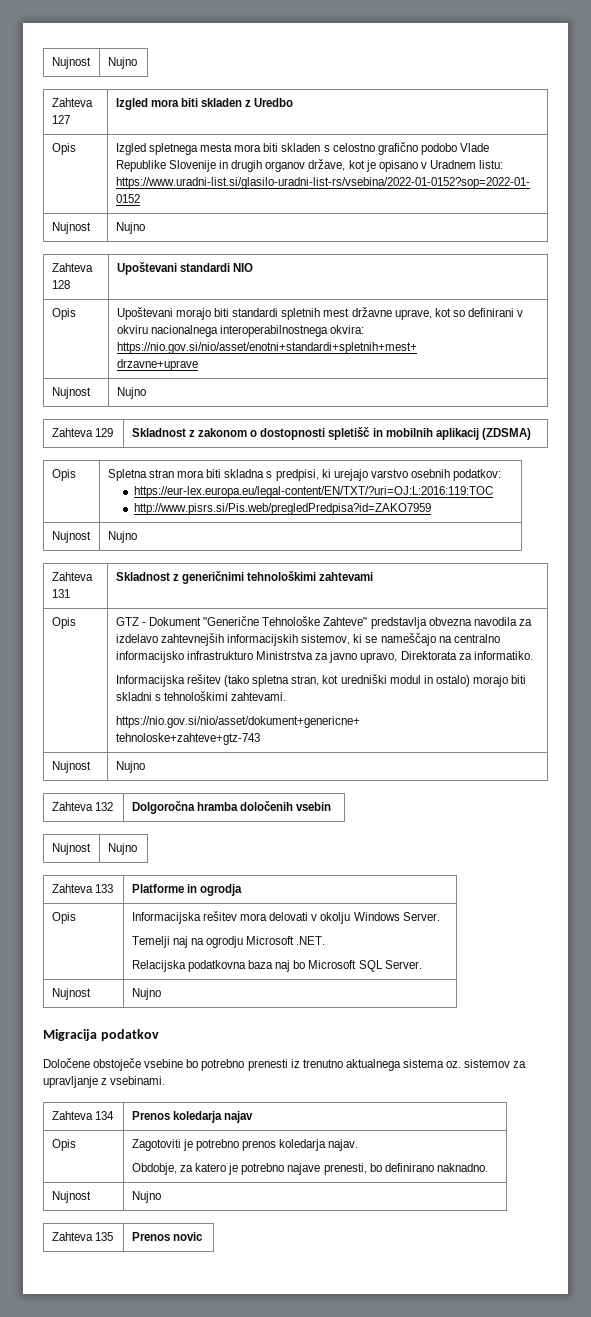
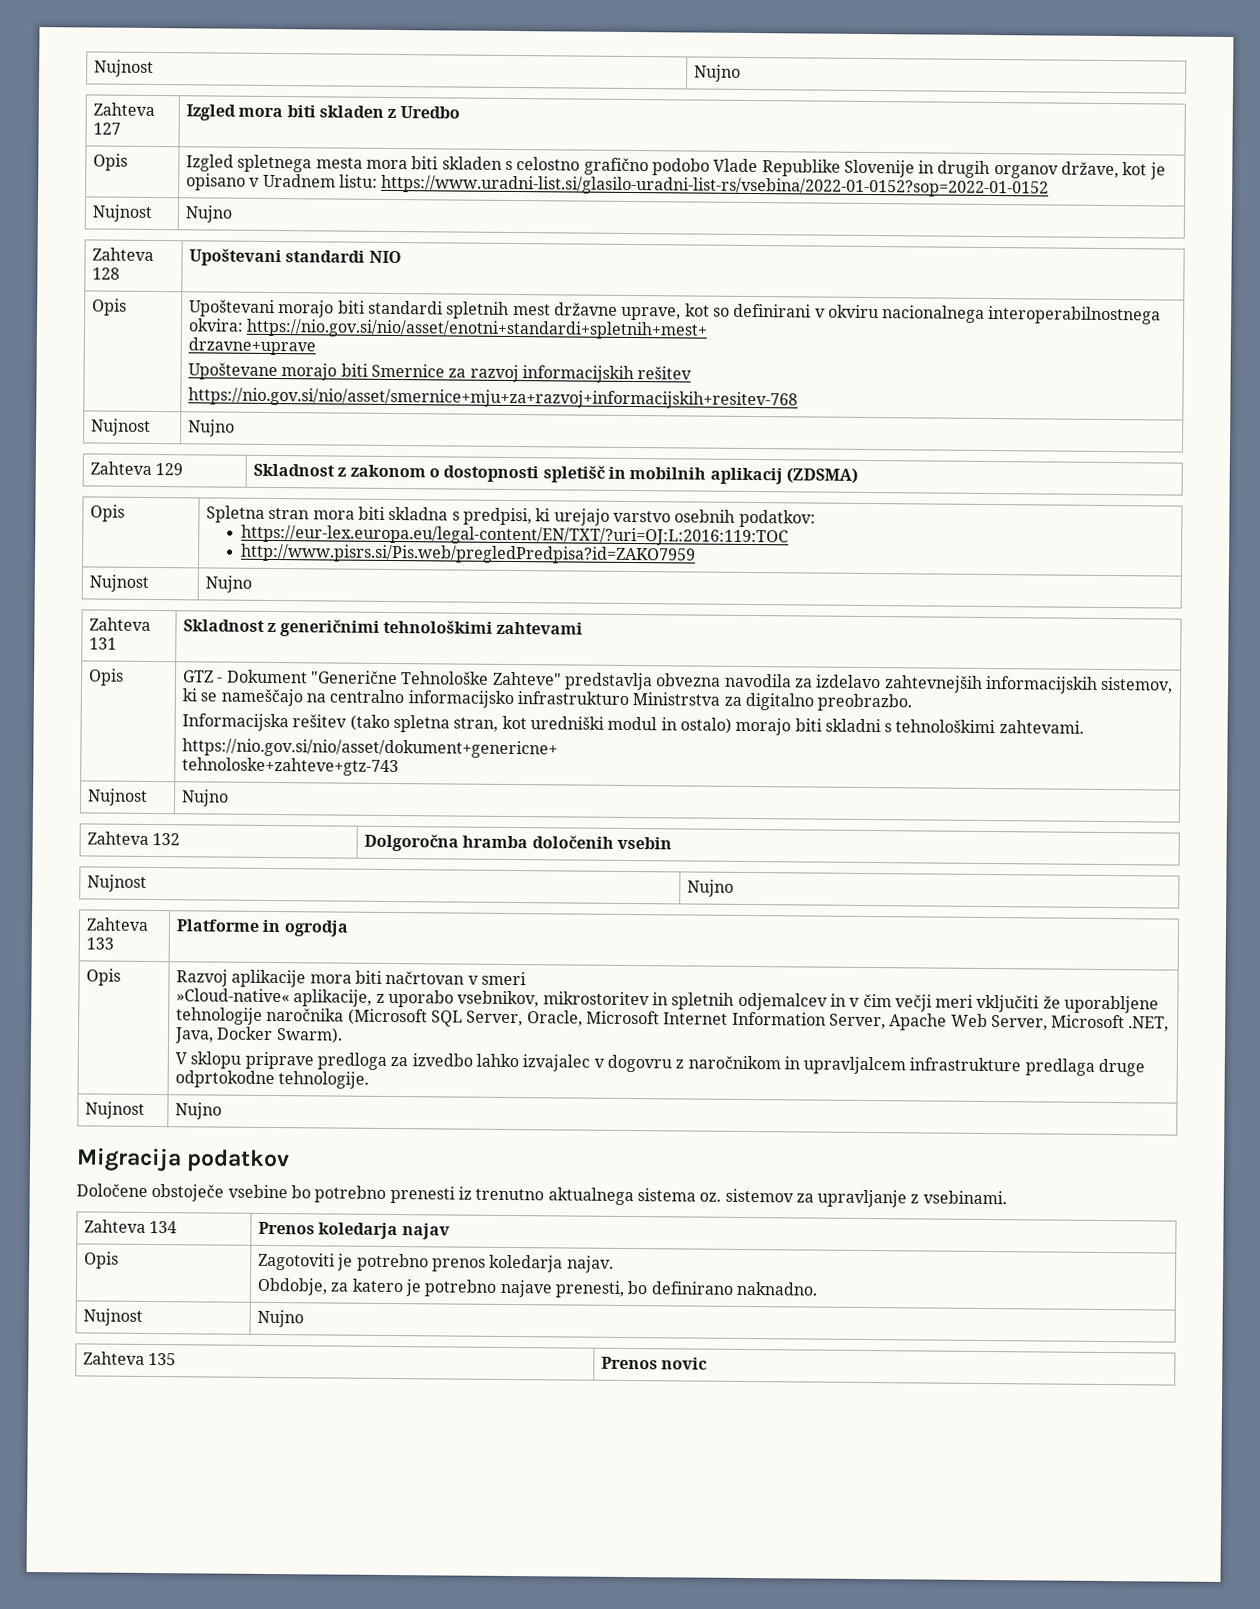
  Opis | Upoštevani morajo biti standardi spletnih mest državne uprave, kot so definirani v okviru nacionalnega interoperabilnostnega okvira: https://nio.gov.si/nio/asset/enotni+standardi+spletnih+mest+
  drzavne+uprave
+ Upoštevane morajo biti Smernice za razvoj informacijskih rešitev
+ https://nio.gov.si/nio/asset/smernice+mju+za+razvoj+informacijskih+resitev-768
- GTZ - Dokument "Generične Tehnološke Zahteve" predstavlja obvezna navodila za izdelavo zahtevnejših informacijskih sistemov, ki se nameščajo na centralno informacijsko infrastrukturo Ministrstva za javno upravo, Direktorata za informatiko.
+ GTZ - Dokument "Generične Tehnološke Zahteve" predstavlja obvezna navodila za izdelavo zahtevnejših informacijskih sistemov, ki se nameščajo na centralno informacijsko infrastrukturo Ministrstva za digitalno preobrazbo.
- Informacijska rešitev mora delovati v okolju Windows Server.
- Temelji naj na ogrodju Microsoft .NET.
- Relacijska podatkovna baza naj bo Microsoft SQL Server.
+ Razvoj aplikacije mora biti načrtovan v smeri
+ »Cloud-native« aplikacije, z uporabo vsebnikov, mikrostoritev in spletnih odjemalcev in v čim večji meri vključiti že uporabljene tehnologije naročnika (Microsoft SQL Server, Oracle, Microsoft Internet Information Server, Apache Web Server, Microsoft .NET, Java, Docker Swarm).
+ V sklopu priprave predloga za izvedbo lahko izvajalec v dogovru z naročnikom in upravljalcem infrastrukture predlaga druge odprtokodne tehnologije.

